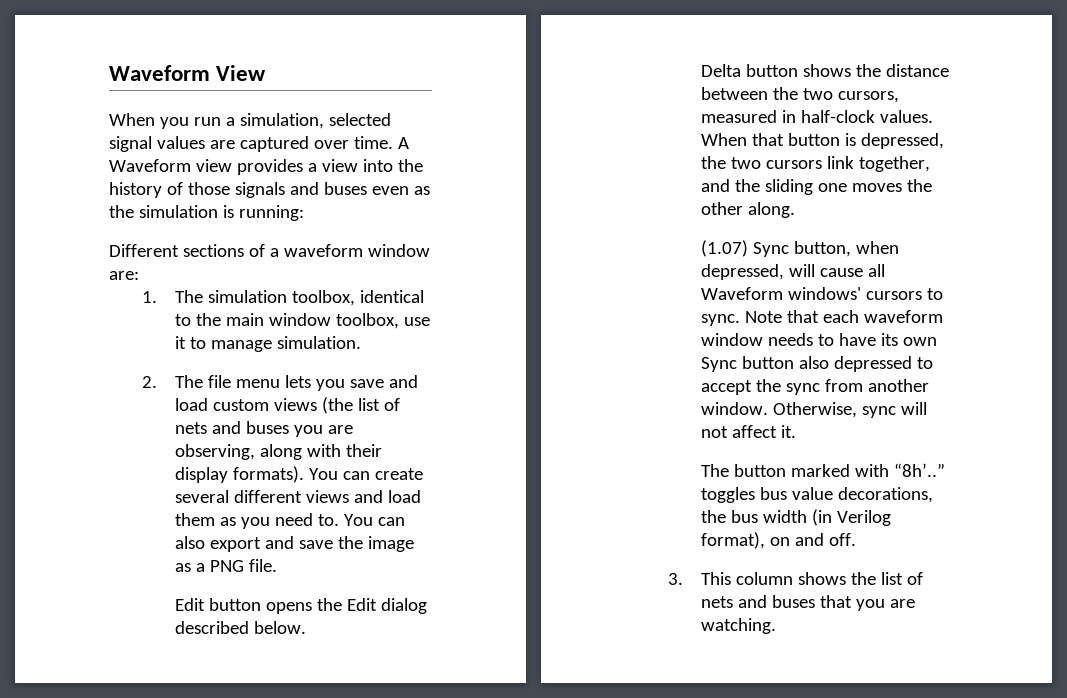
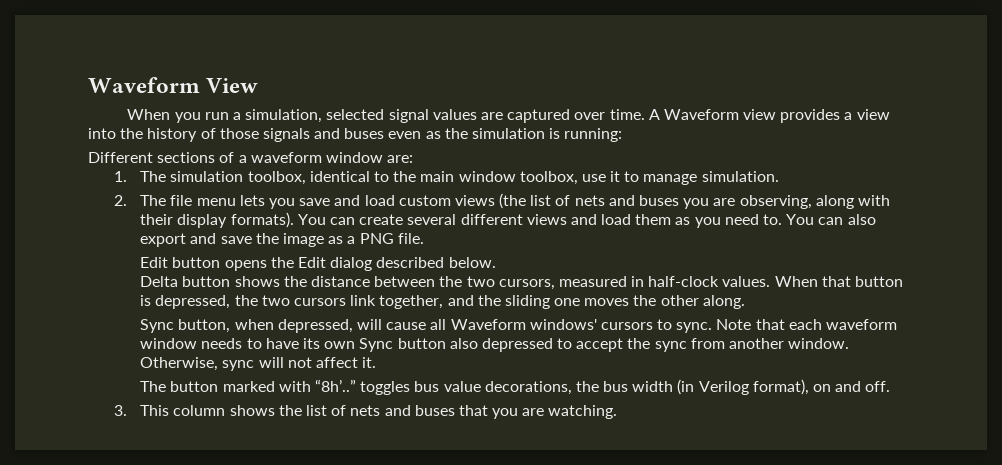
- (1.07) Sync button, when depressed, will cause all Waveform windows' cursors to sync.
+ Sync button, when depressed, will cause all Waveform windows' cursors to sync.

